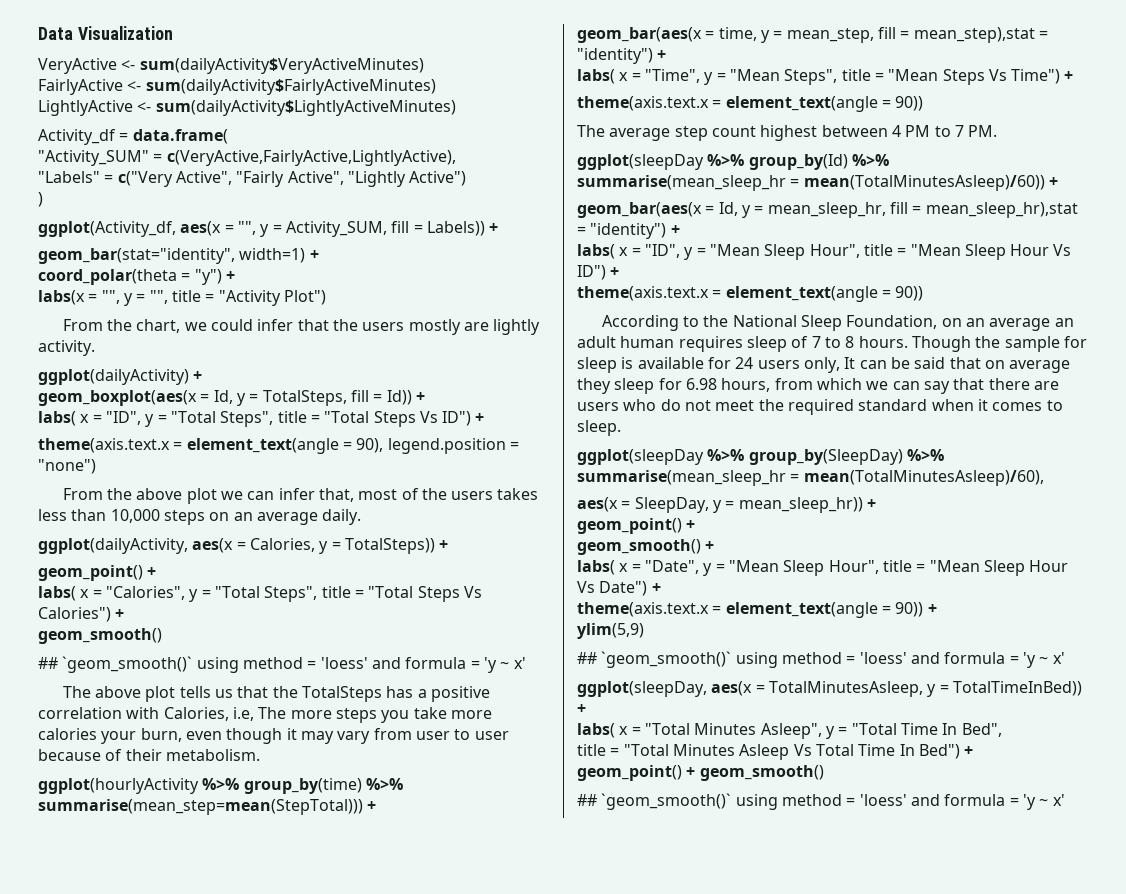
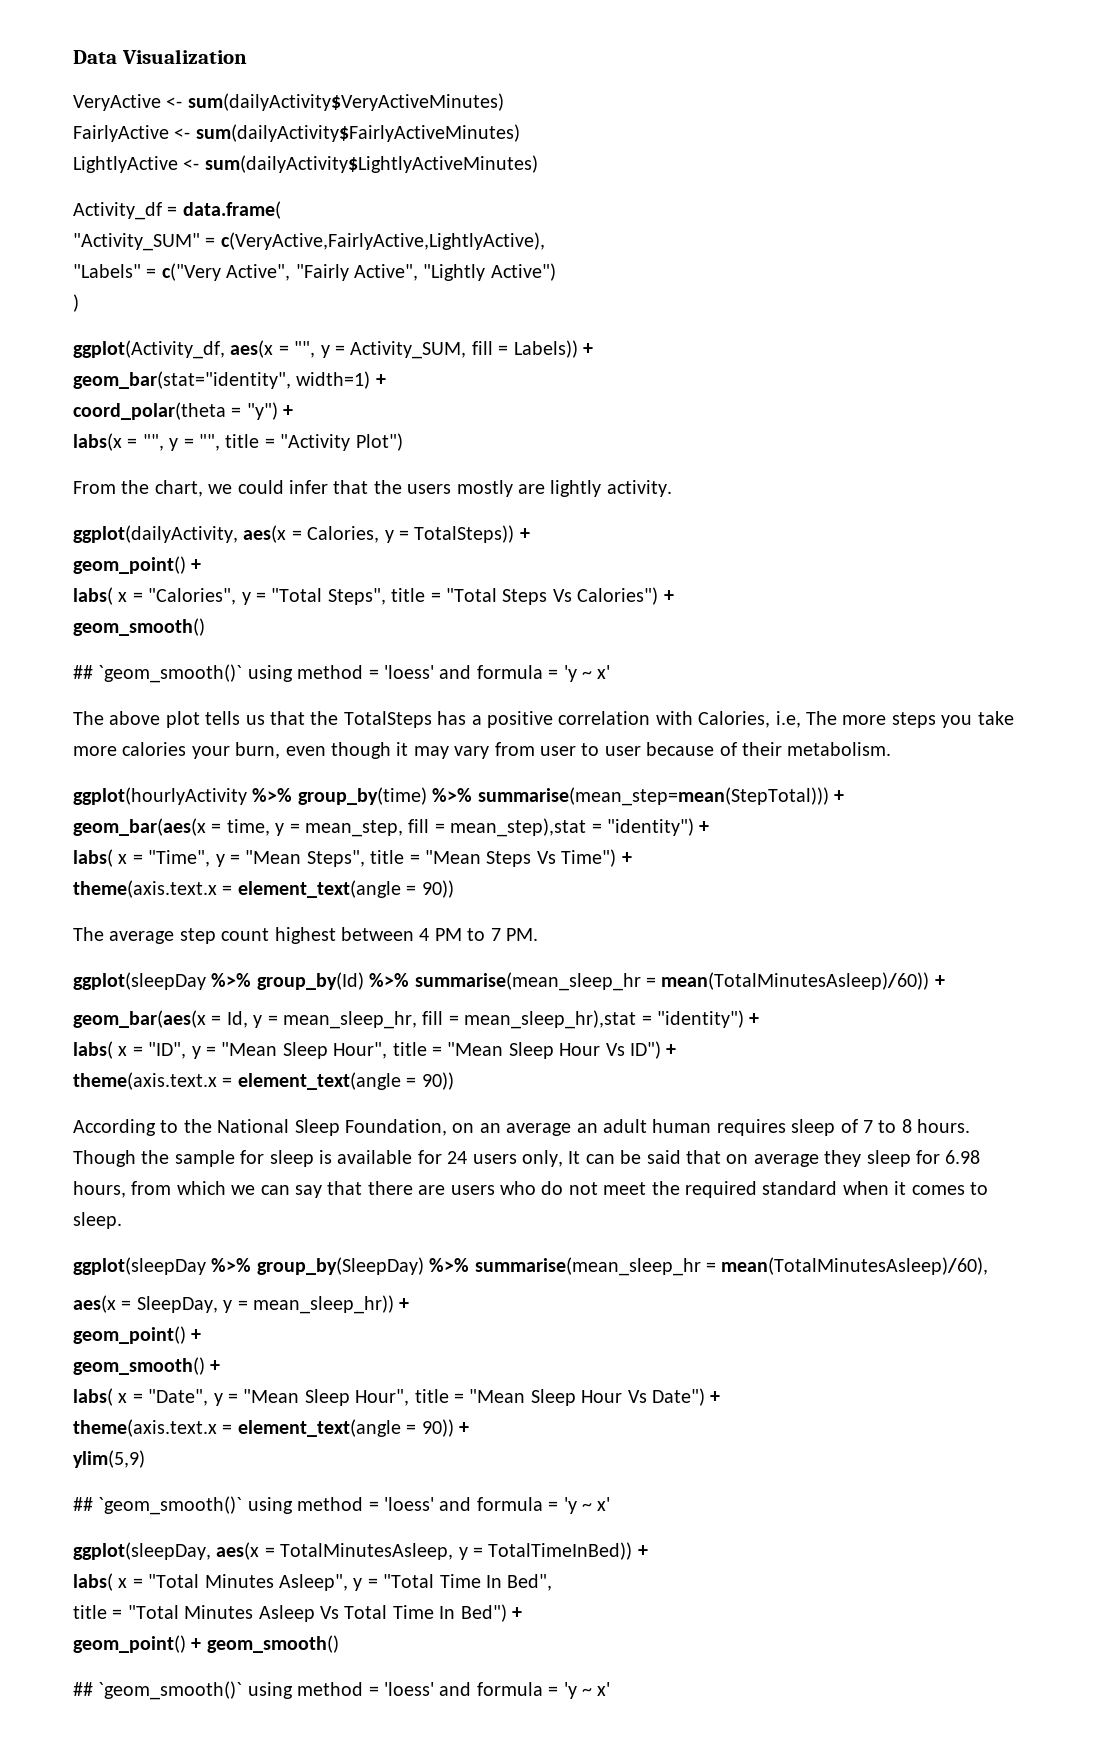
- ggplot(dailyActivity) +
- geom_boxplot(aes(x = Id, y = TotalSteps, fill = Id)) +
- labs( x = "ID", y = "Total Steps", title = "Total Steps Vs ID") +
- theme(axis.text.x = element_text(angle = 90), legend.position = "none")
- From the above plot we can infer that, most of the users takes less than 10,000 steps on an average daily.

